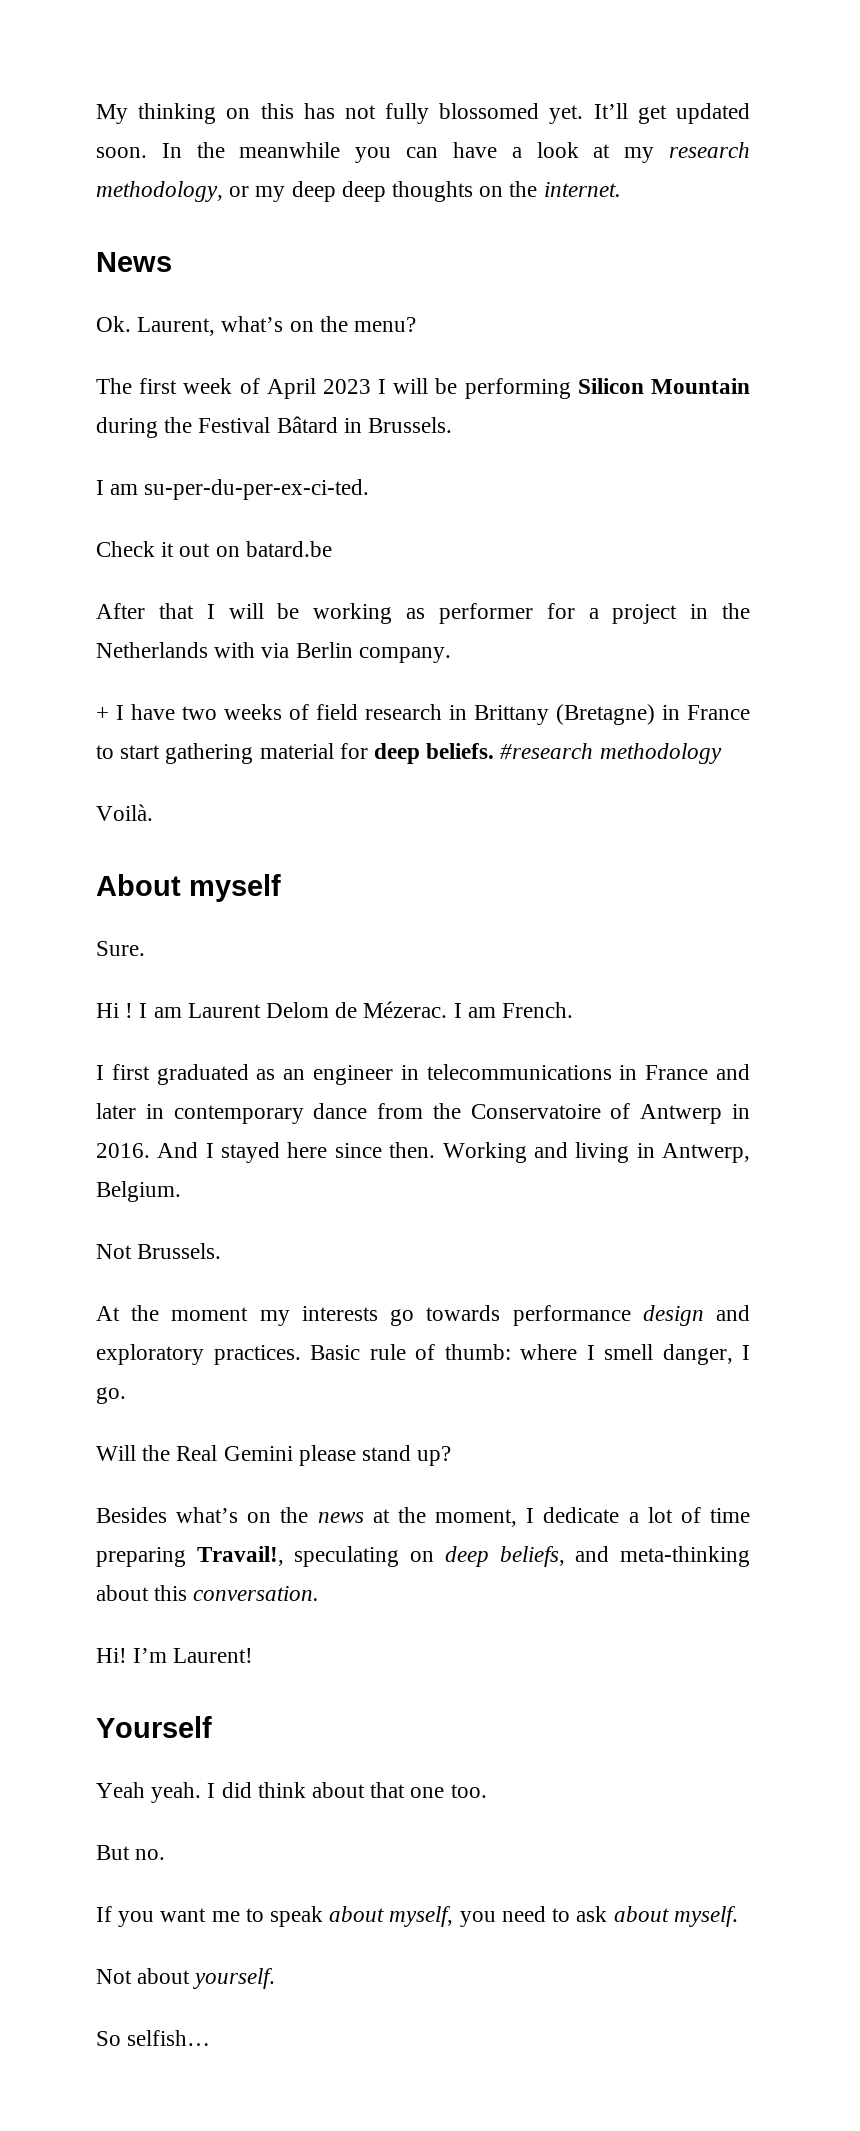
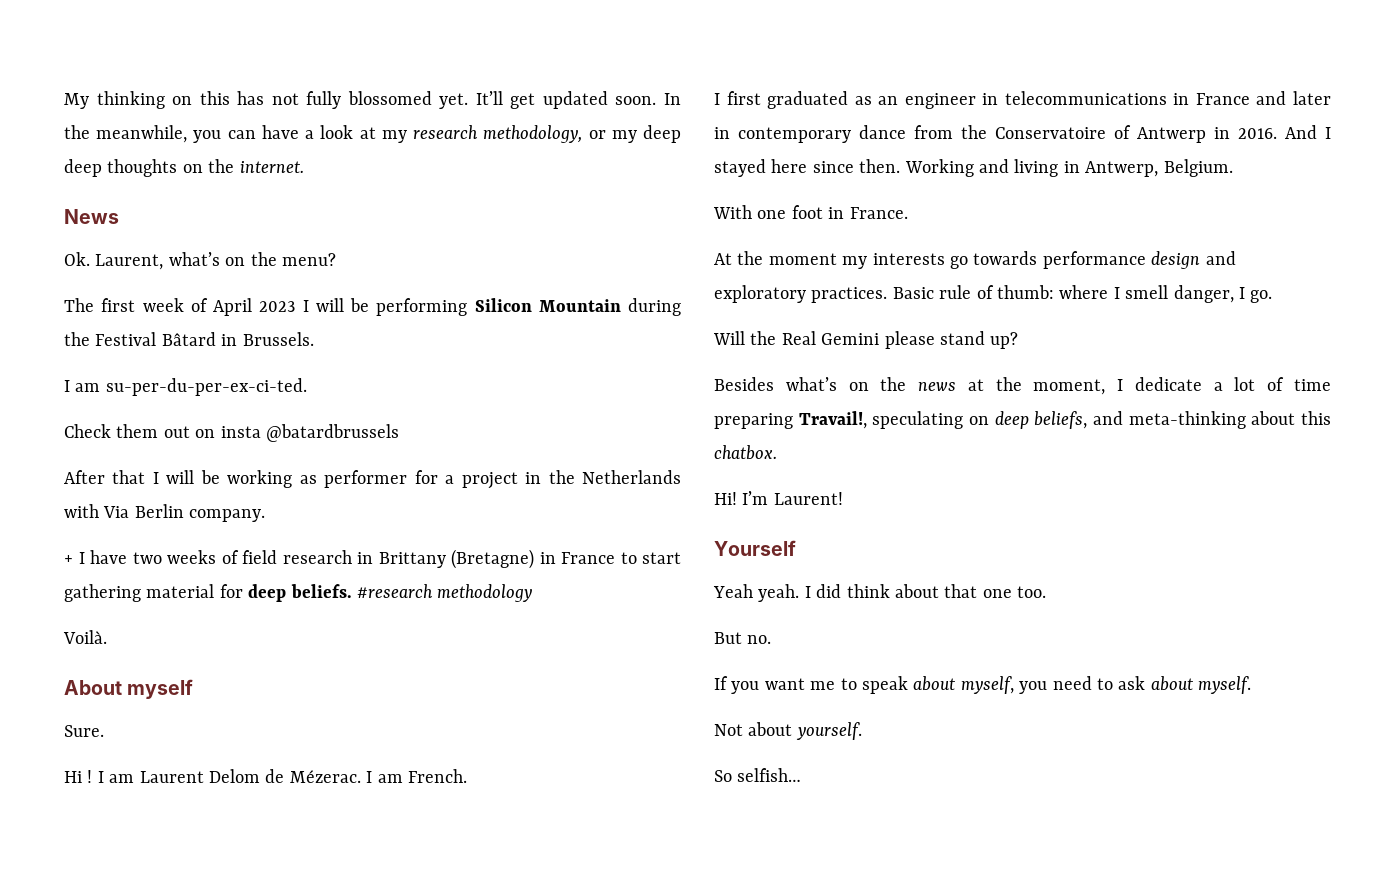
- In the meanwhile you can have a look at my research methodology, or my deep deep thoughts on the internet.
+ In the meanwhile, you can have a look at my research methodology, or my deep deep thoughts on the internet.
- Check it out on batard.be
+ Check them out on insta @batardbrussels
- After that I will be working as performer for a project in the Netherlands with via Berlin company.
+ After that I will be working as performer for a project in the Netherlands with Via Berlin company.
- Not Brussels.
+ With one foot in France.
- Besides what’s on the news at the moment, I dedicate a lot of time preparing Travail!, speculating on deep beliefs, and meta-thinking about this conversation.
+ Besides what’s on the news at the moment, I dedicate a lot of time preparing Travail!, speculating on deep beliefs, and meta-thinking about this chatbox.

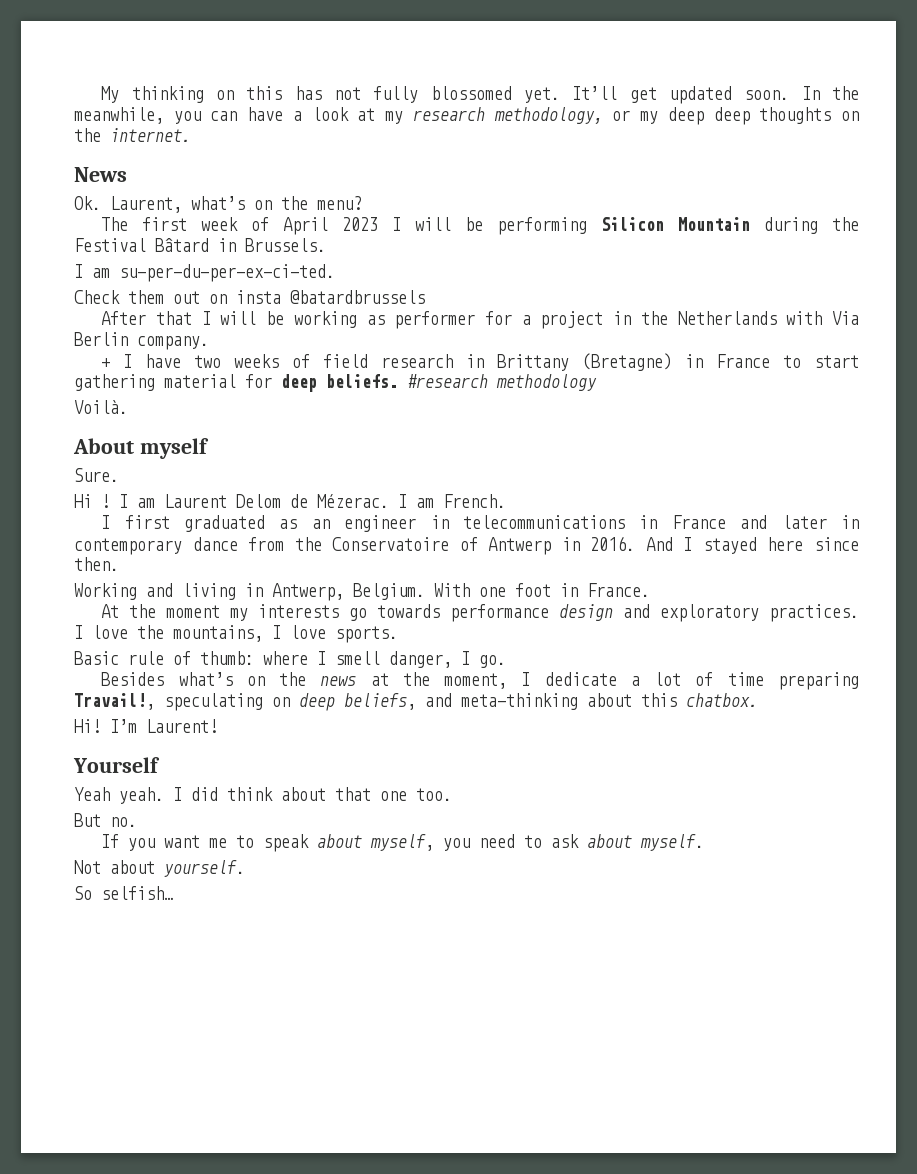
- And I stayed here since then. Working and living in Antwerp, Belgium.
- With one foot in France.
+ And I stayed here since then.
+ Working and living in Antwerp, Belgium. With one foot in France.
- At the moment my interests go towards performance design and exploratory practices. Basic rule of thumb: where I smell danger, I go.
+ At the moment my interests go towards performance design and exploratory practices. I love the mountains, I love sports.
+ Basic rule of thumb: where I smell danger, I go.
- Will the Real Gemini please stand up?

